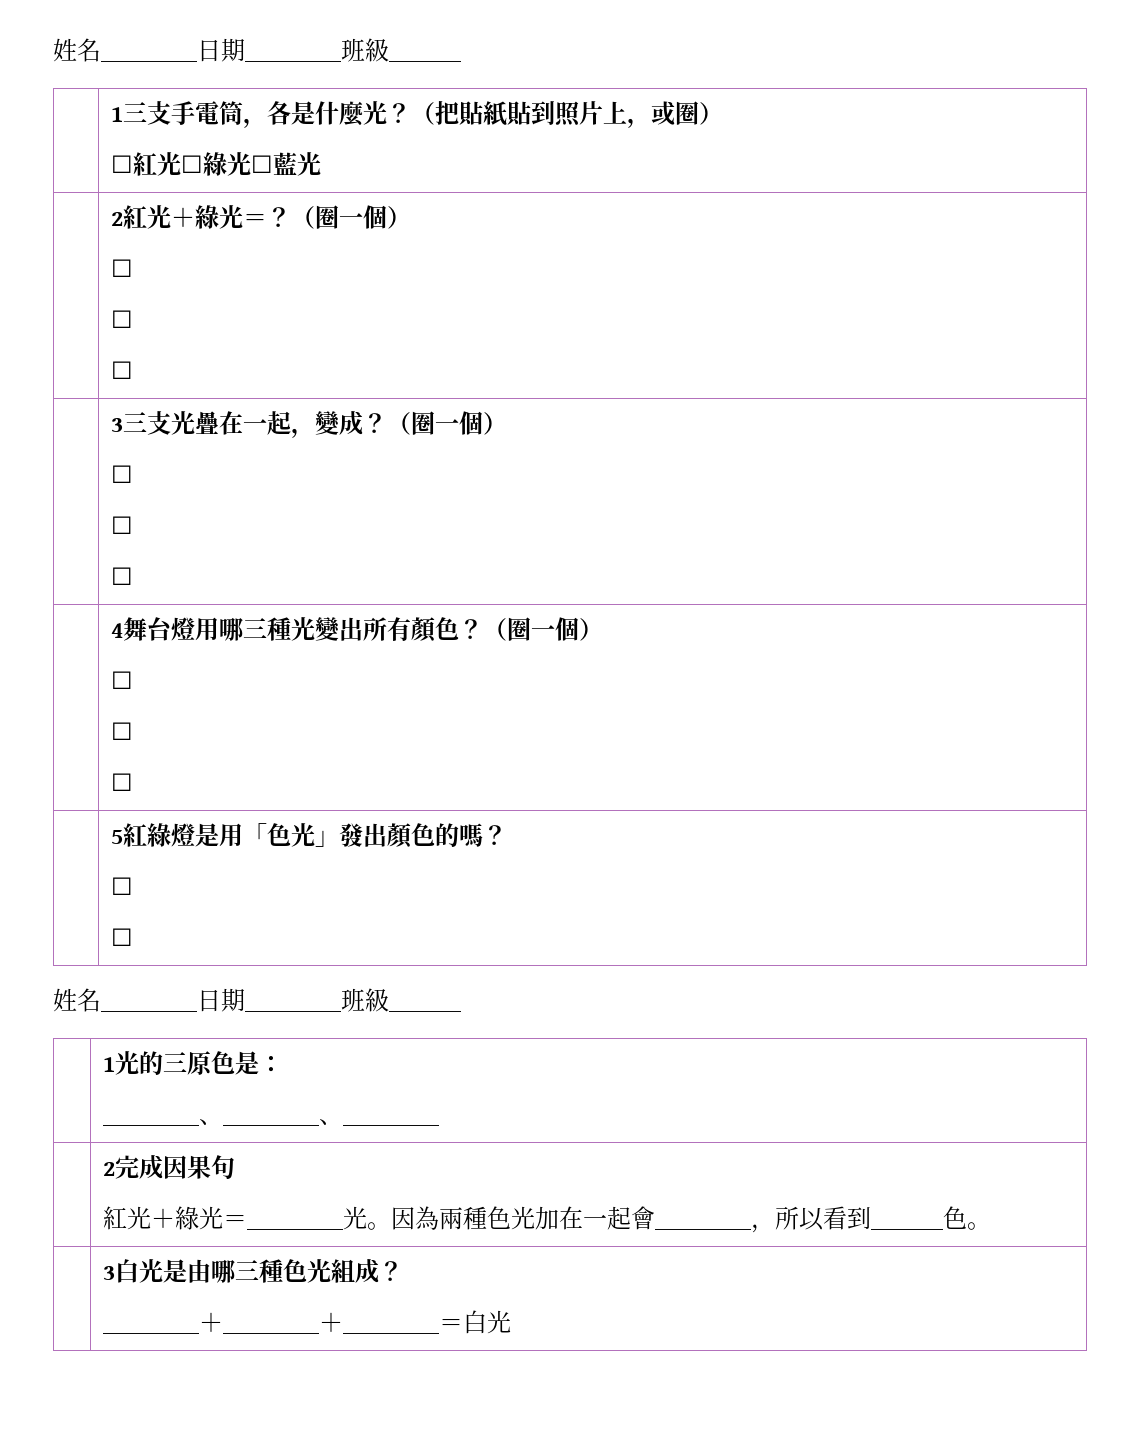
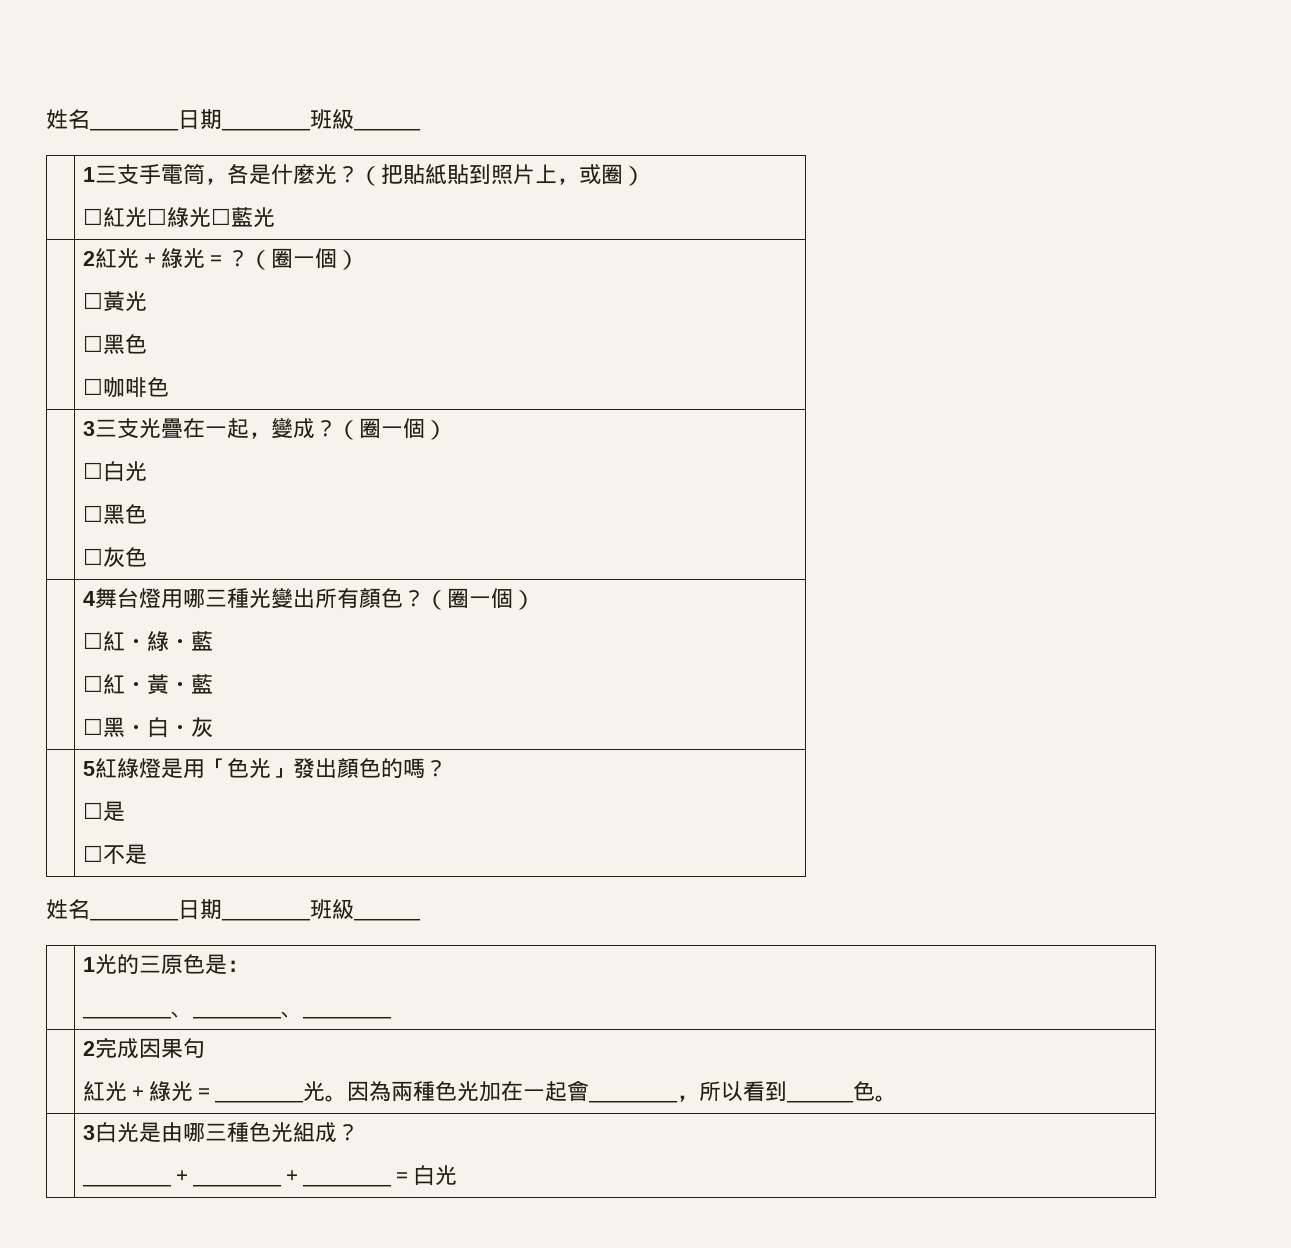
  | 2紅光＋綠光＝？（圈一個）
- ☐
- ☐
- ☐
+ ☐黃光
+ ☐黑色
+ ☐咖啡色
  | 3三支光疊在一起，變成？（圈一個）
- ☐
- ☐
- ☐
+ ☐白光
+ ☐黑色
+ ☐灰色
  | 4舞台燈用哪三種光變出所有顏色？（圈一個）
- ☐
- ☐
- ☐
+ ☐紅・綠・藍
+ ☐紅・黃・藍
+ ☐黑・白・灰
  | 5紅綠燈是用「色光」發出顏色的嗎？
- ☐
- ☐
+ ☐是
+ ☐不是

